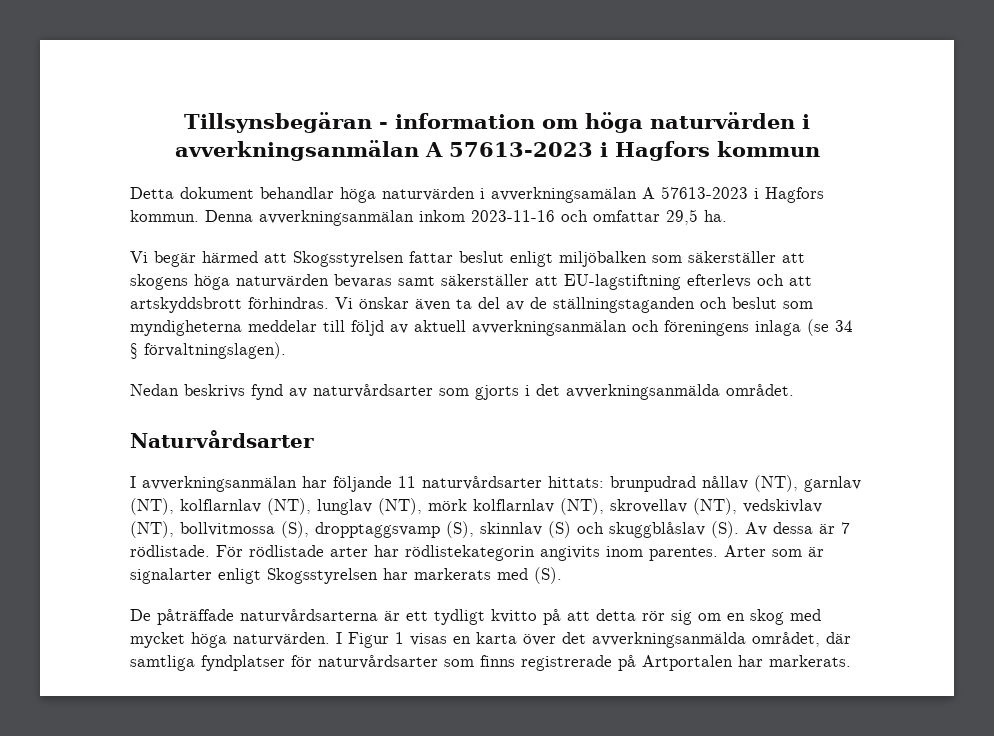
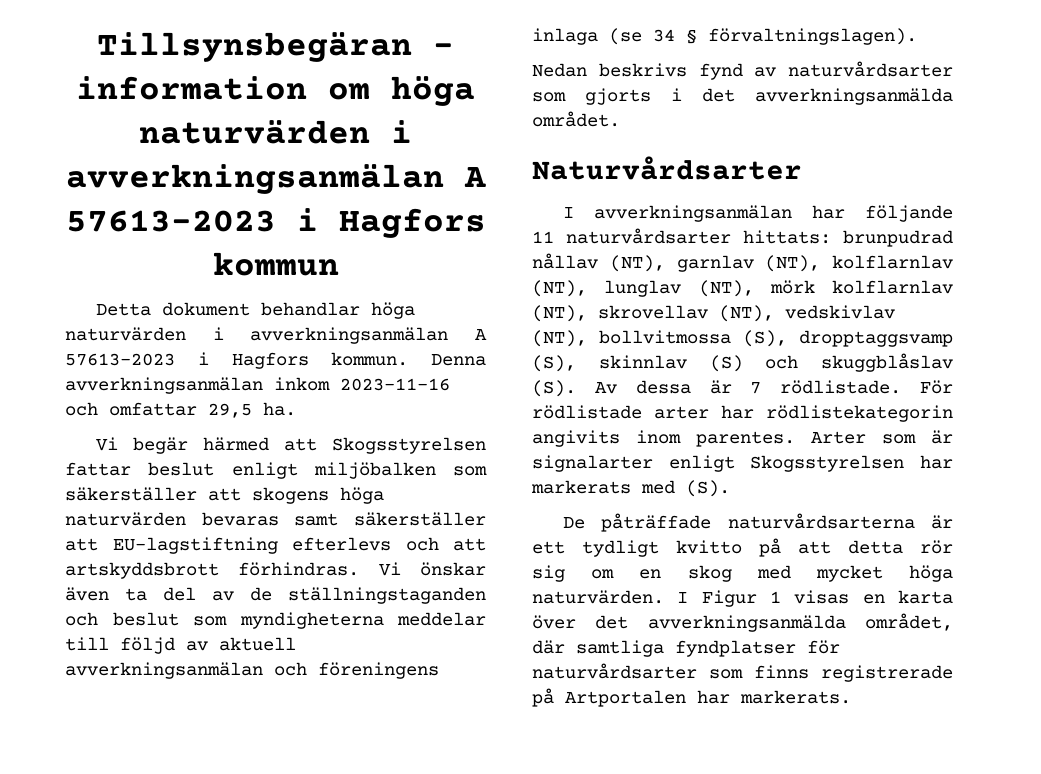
- Detta dokument behandlar höga naturvärden i avverkningsamälan A 57613-2023 i Hagfors kommun.
+ Detta dokument behandlar höga naturvärden i avverkningsanmälan A 57613-2023 i Hagfors kommun.

